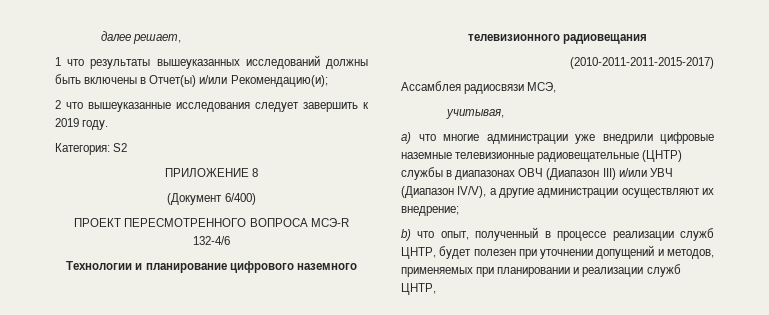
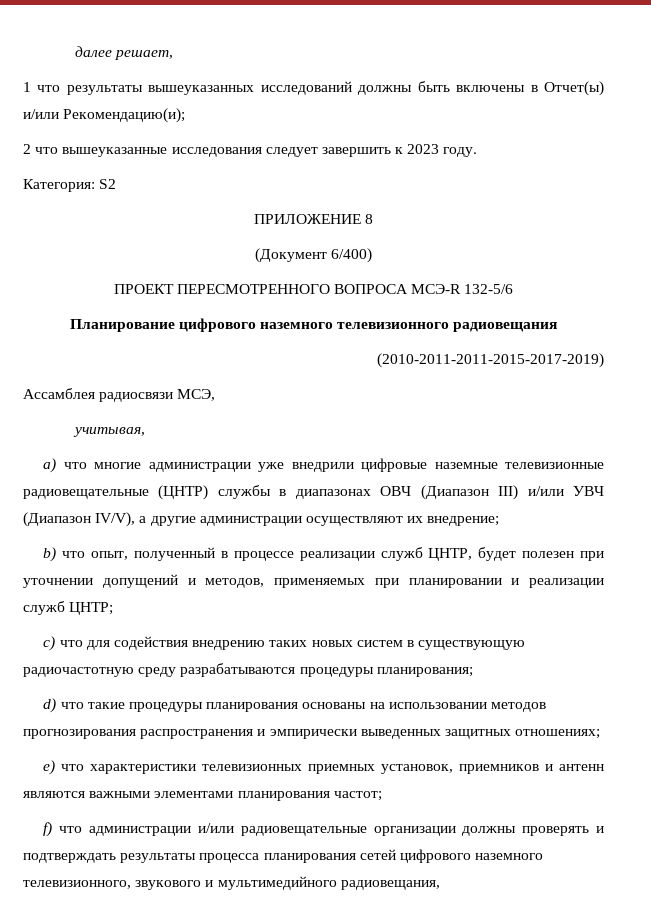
- 2 что вышеуказанные исследования следует завершить к 2019 году.
+ 2 что вышеуказанные исследования следует завершить к 2023 году.
- ПРОЕКТ ПЕРЕСМОТРЕННОГО ВОПРОСА МСЭ-R 132-4/6
- Технологии и планирование цифрового наземного телевизионного радиовещания
+ ПРОЕКТ ПЕРЕСМОТРЕННОГО ВОПРОСА МСЭ-R 132-5/6
+ Планирование цифрового наземного телевизионного радиовещания
- (2010-2011-2011-2015-2017)
+ (2010-2011-2011-2015-2017-2019)
- b) что опыт, полученный в процессе реализации служб ЦНТР, будет полезен при уточнении допущений и методов, применяемых при планировании и реализации служб ЦНТР,
+ b) что опыт, полученный в процессе реализации служб ЦНТР, будет полезен при уточнении допущений и методов, применяемых при планировании и реализации служб ЦНТР;
+ c) что для содействия внедрению таких новых систем в существующую радиочастотную среду разрабатываются процедуры планирования;
+ d) что такие процедуры планирования основаны на использовании методов прогнозирования распространения и эмпирически выведенных защитных отношениях;
+ e) что характеристики телевизионных приемных установок, приемников и антенн являются важными элементами планирования частот;
+ f) что администрации и/или радиовещательные организации должны проверять и подтверждать результаты процесса планирования сетей цифрового наземного телевизионного, звукового и мультимедийного радиовещания,

